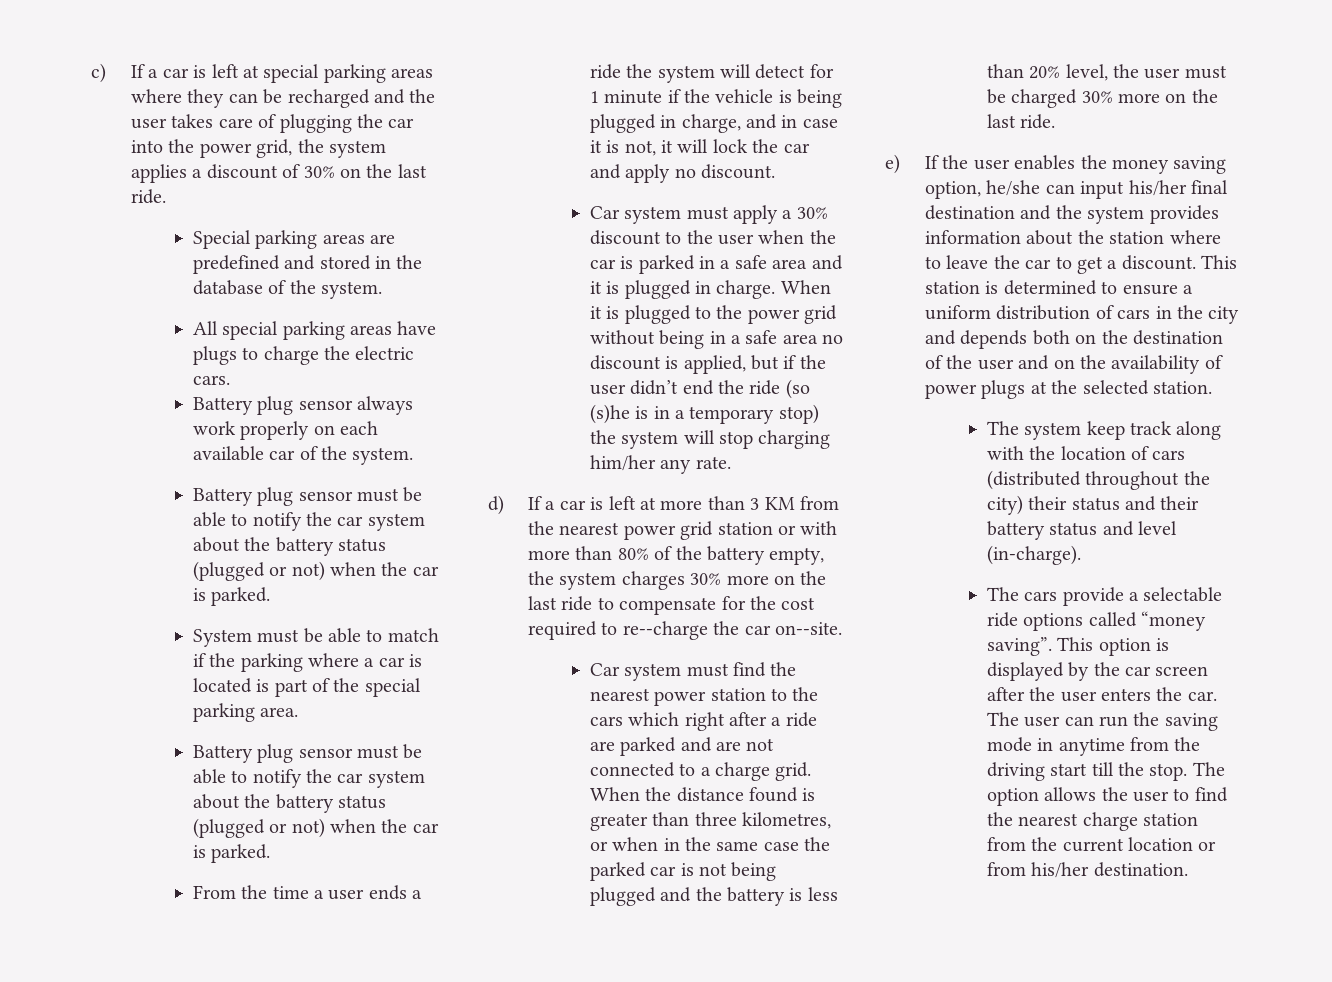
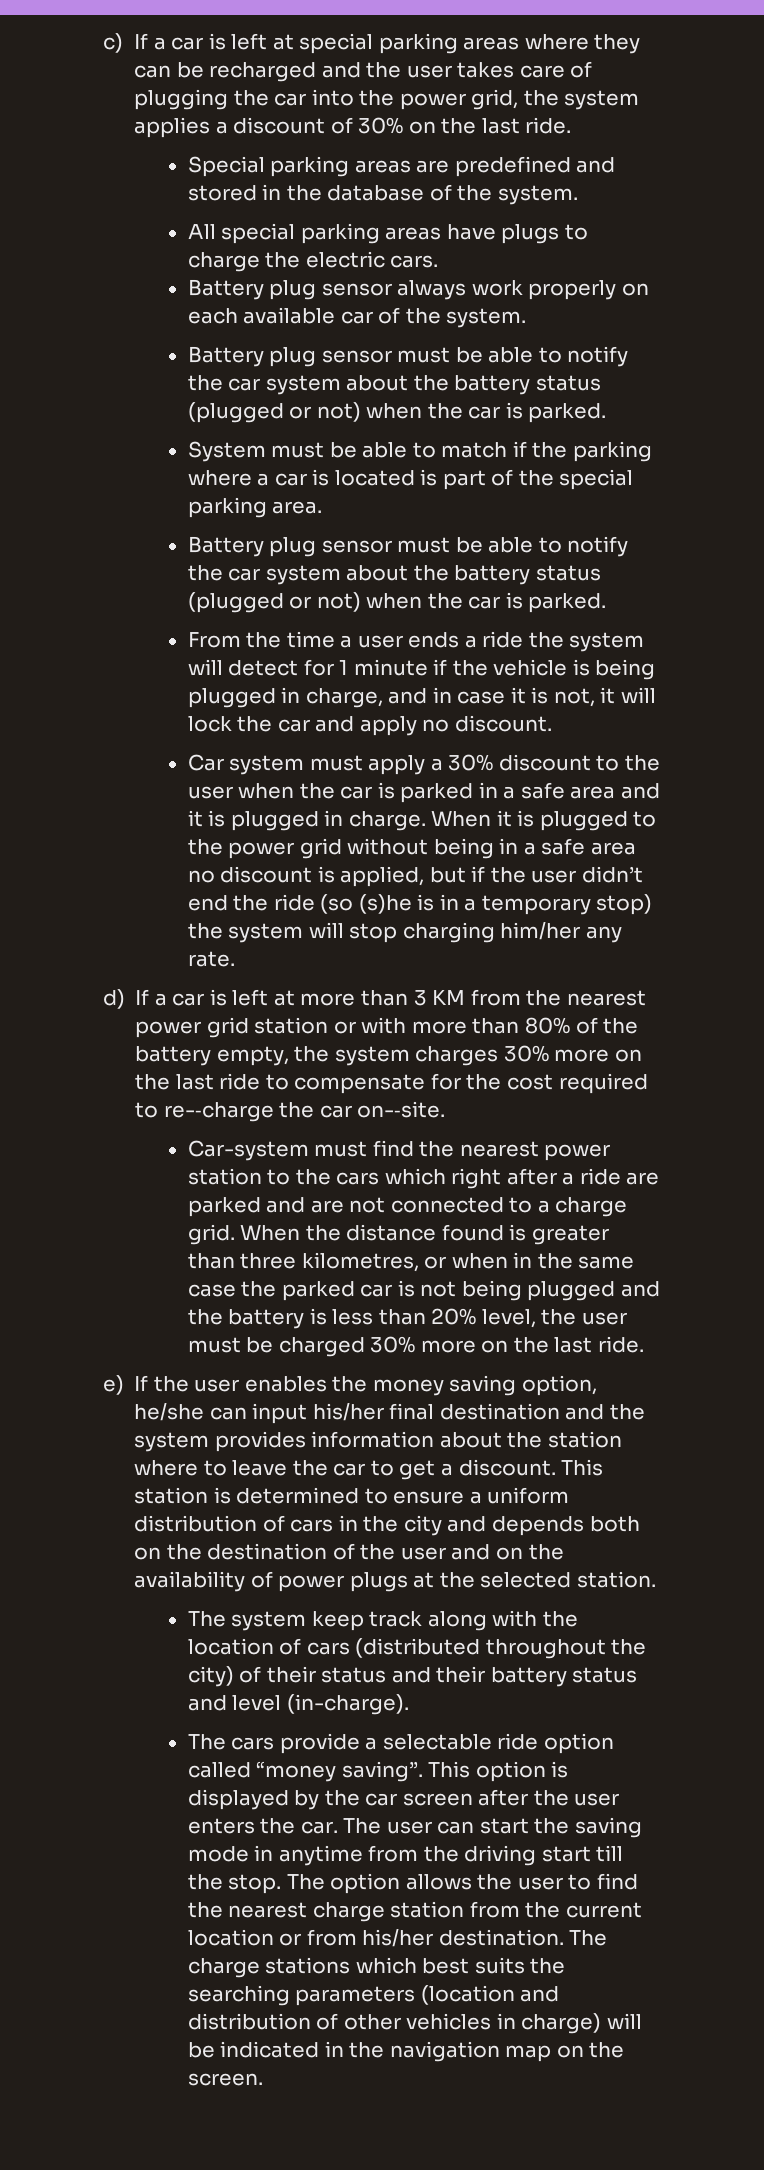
- Car system must find the nearest power station to the cars which right after a ride are parked and are not connected to a charge grid.
+ Car-system must find the nearest power station to the cars which right after a ride are parked and are not connected to a charge grid.
- The system keep track along with the location of cars (distributed throughout the city) their status and their battery status and level (in-charge).
+ The system keep track along with the location of cars (distributed throughout the city) of their status and their battery status and level (in-charge).
- The cars provide a selectable ride options called “money saving”.
+ The cars provide a selectable ride option called “money saving”.
- The user can run the saving mode in anytime from the driving start till the stop.
+ The user can start the saving mode in anytime from the driving start till the stop.
+ The charge stations which best suits the searching parameters (location and distribution of other vehicles in charge) will be indicated in the navigation map on the screen.

